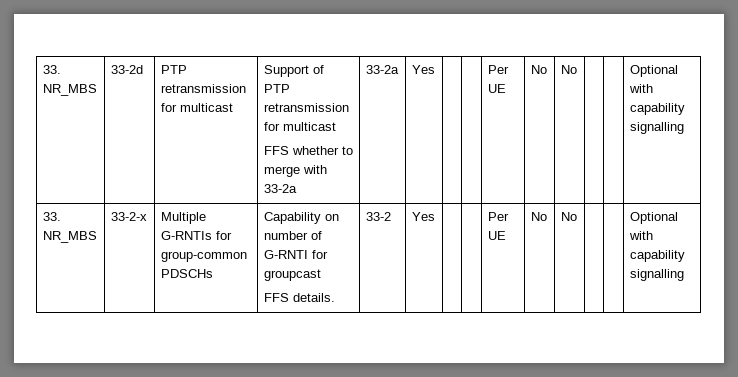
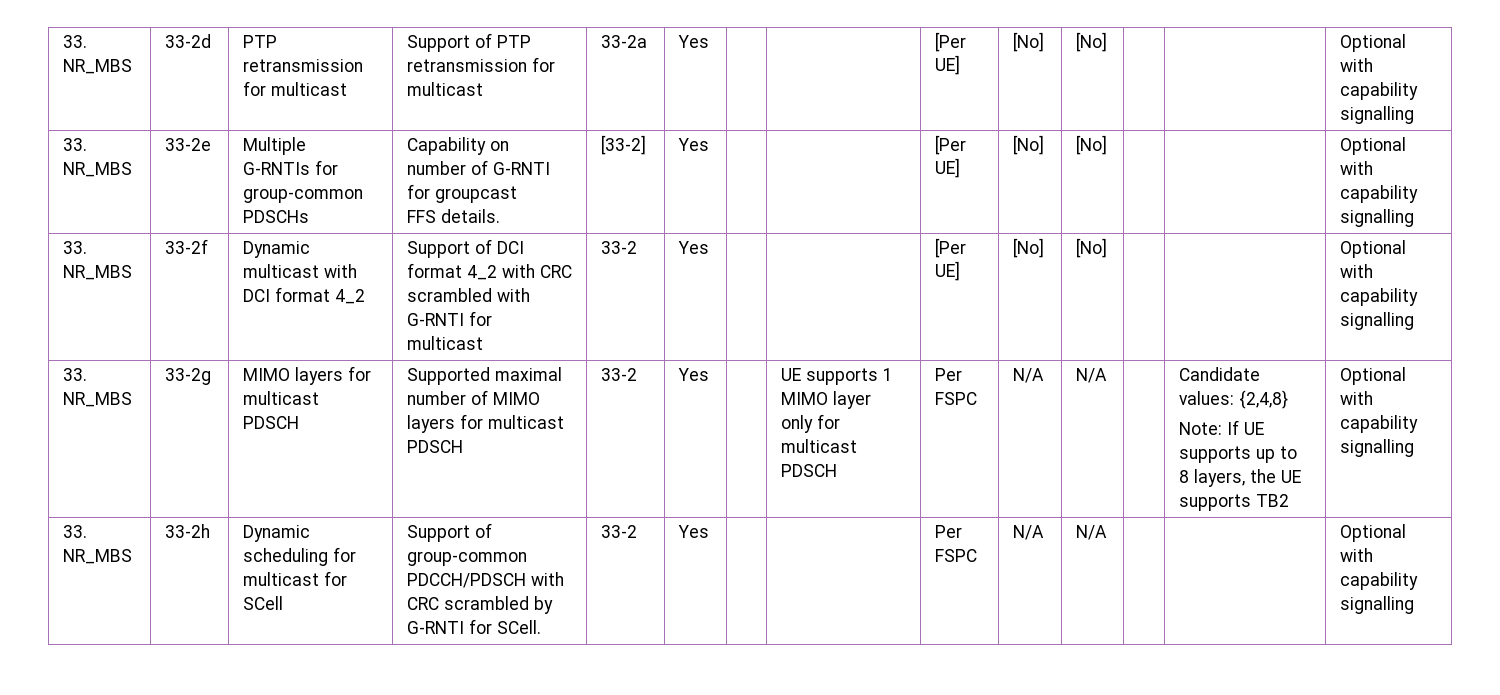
- 33. NR_MBS | 33-2d | PTP retransmission for multicast | Support of PTP retransmission for multicast
- FFS whether to merge with 33-2a | 33-2a | Yes | | | Per UE | No | No | | | Optional with capability signalling
- 33. NR_MBS | 33-2-x | Multiple G-RNTIs for group-common PDSCHs | Capability on number of G-RNTI for groupcast
- FFS details. | 33-2 | Yes | | | Per UE | No | No | | | Optional with capability signalling
+ 33. NR_MBS | 33-2d | PTP retransmission for multicast | Support of PTP retransmission for multicast | 33-2a | Yes | | | [Per UE] | [No] | [No] | | | Optional with capability signalling
+ 33. NR_MBS | 33-2e | Multiple G-RNTIs for group-common PDSCHs | Capability on number of G-RNTI for groupcast
+ FFS details. | [33-2] | Yes | | | [Per UE] | [No] | [No] | | | Optional with capability signalling
+ 33. NR_MBS | 33-2f | Dynamic multicast with DCI format 4_2 | Support of DCI format 4_2 with CRC scrambled with G-RNTI for multicast | 33-2 | Yes | | | [Per UE] | [No] | [No] | | | Optional with capability signalling
+ 33. NR_MBS | 33-2g | MIMO layers for multicast PDSCH | Supported maximal number of MIMO layers for multicast PDSCH | 33-2 | Yes | | UE supports 1 MIMO layer only for multicast PDSCH | Per FSPC | N/A | N/A | | Candidate values: {2,4,8}
+ Note: If UE supports up to 8 layers, the UE supports TB2 | Optional with capability signalling
+ 33. NR_MBS | 33-2h | Dynamic scheduling for multicast for SCell | Support of group-common PDCCH/PDSCH with CRC scrambled by G-RNTI for SCell. | 33-2 | Yes | | | Per FSPC | N/A | N/A | | | Optional with capability signalling

